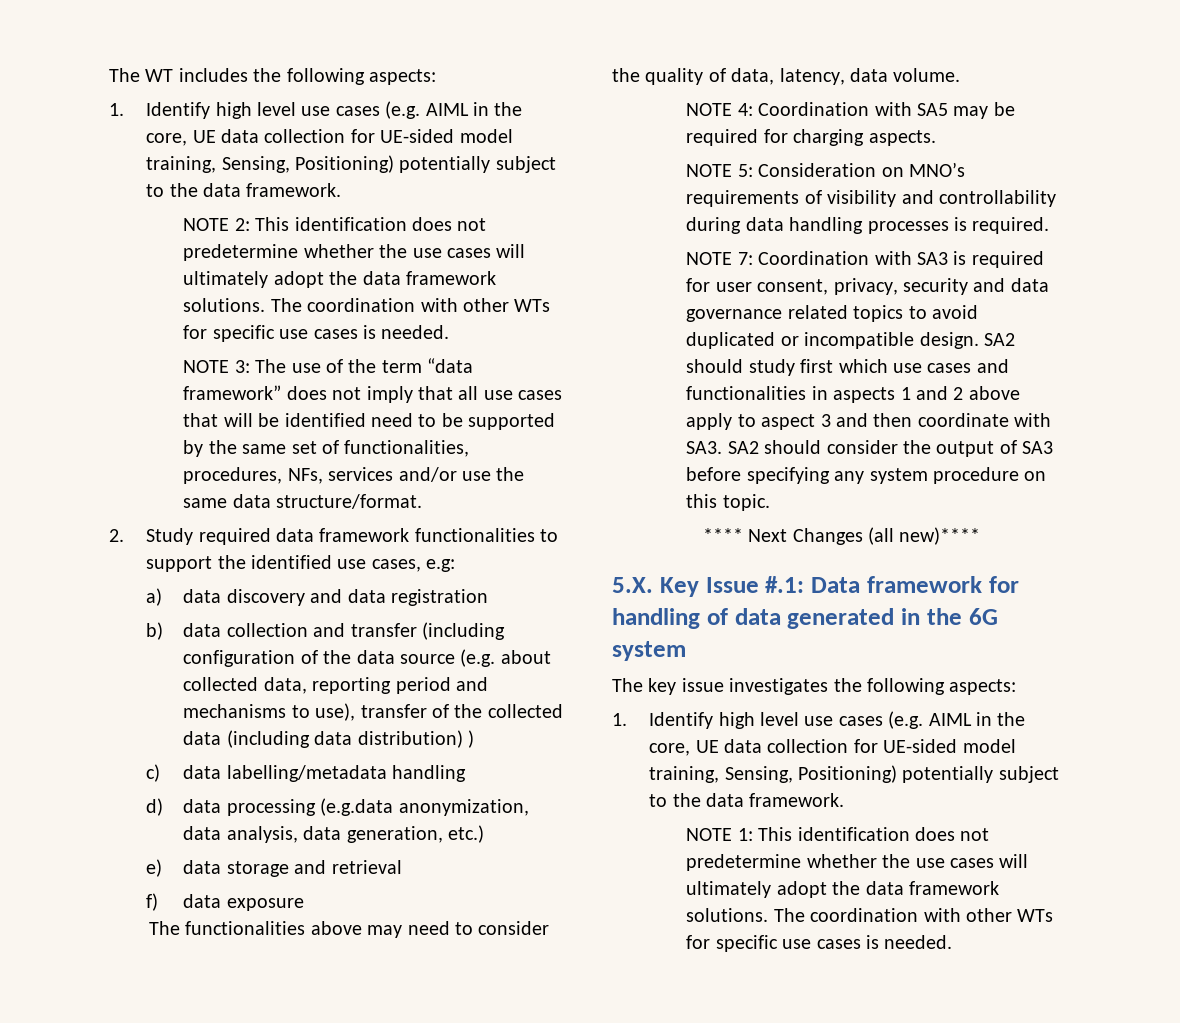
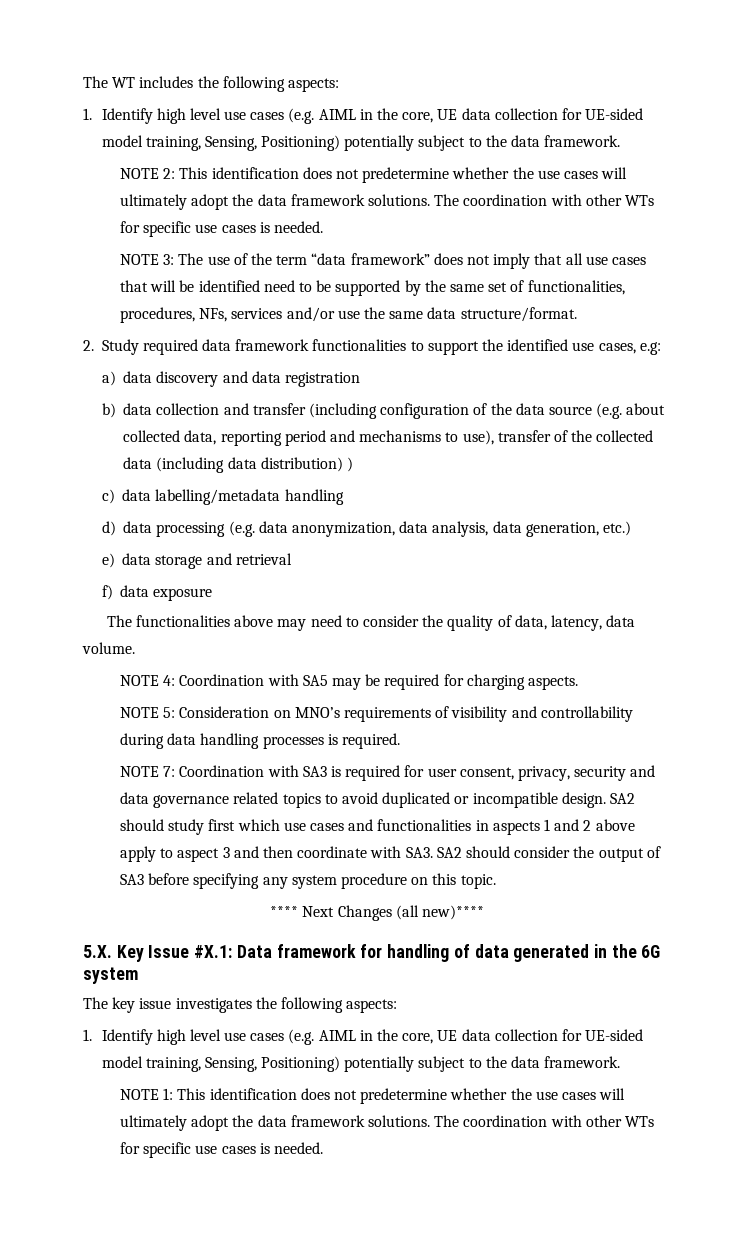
- d) data processing (e.g.data anonymization, data analysis, data generation, etc.)
+ d) data processing (e.g. data anonymization, data analysis, data generation, etc.)
- 5.X. Key Issue #.1: Data framework for handling of data generated in the 6G system
+ 5.X. Key Issue #X.1: Data framework for handling of data generated in the 6G system

